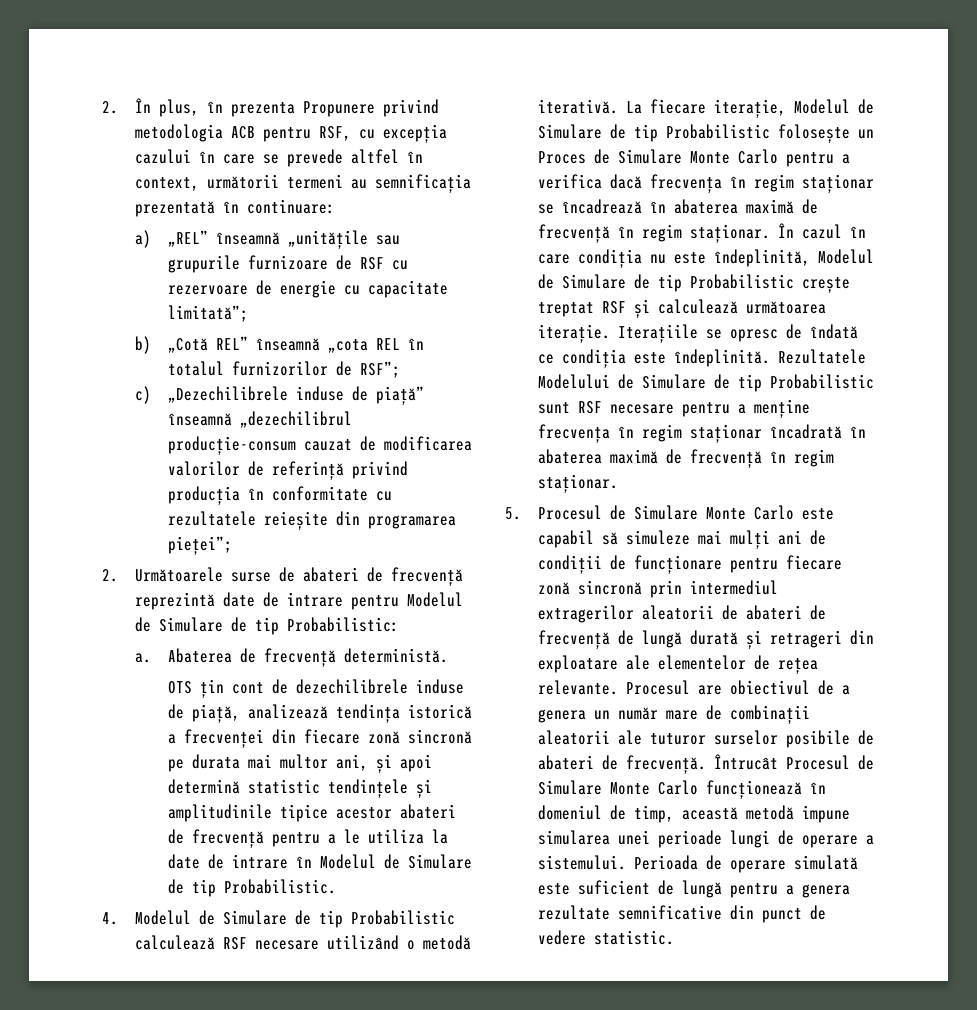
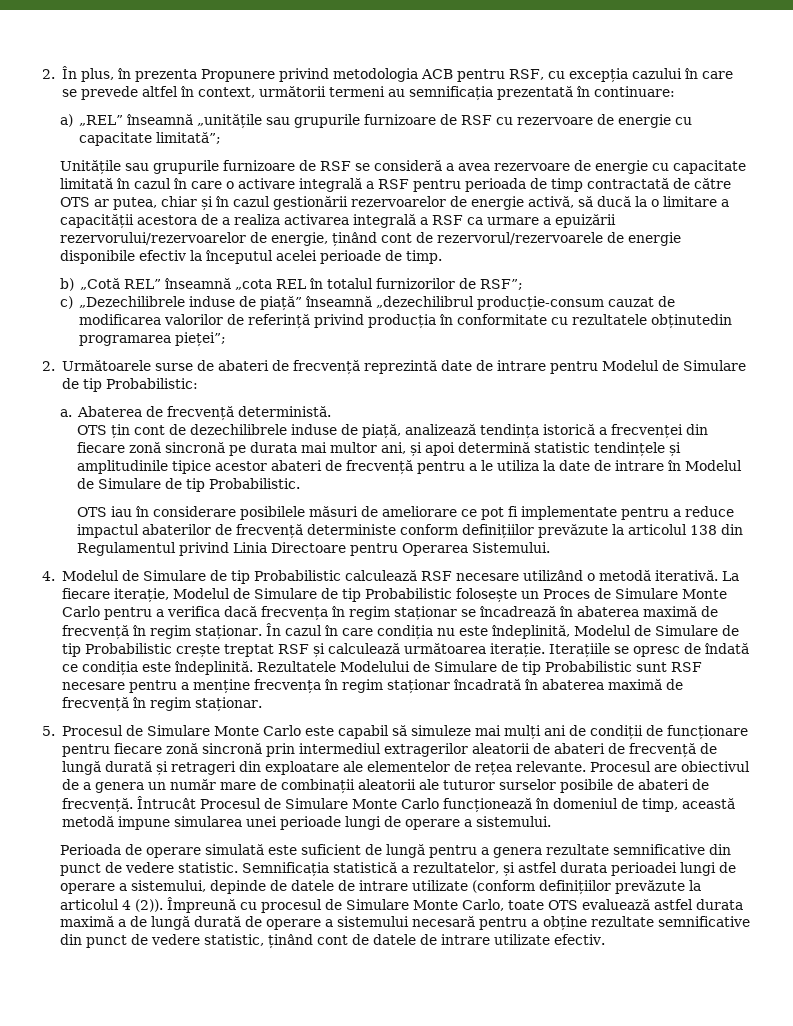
+ Unitățile sau grupurile furnizoare de RSF se consideră a avea rezervoare de energie cu capacitate limitată în cazul în care o activare integrală a RSF pentru perioada de timp contractată de către OTS ar putea, chiar și în cazul gestionării rezervoarelor de energie activă, să ducă la o limitare a capacității acestora de a realiza activarea integrală a RSF ca urmare a epuizării rezervorului/rezervoarelor de energie, ținând cont de rezervorul/rezervoarele de energie disponibile efectiv la începutul acelei perioade de timp.
- c) „Dezechilibrele induse de piață” înseamnă „dezechilibrul producție-consum cauzat de modificarea valorilor de referință privind producția în conformitate cu rezultatele reieșite din programarea pieței”;
+ c) „Dezechilibrele induse de piață” înseamnă „dezechilibrul producție-consum cauzat de modificarea valorilor de referință privind producția în conformitate cu rezultatele obținutedin programarea pieței”;
+ OTS iau în considerare posibilele măsuri de ameliorare ce pot fi implementate pentru a reduce impactul abaterilor de frecvență deterministe conform definițiilor prevăzute la articolul 138 din Regulamentul privind Linia Directoare pentru Operarea Sistemului.
- Întrucât Procesul de Simulare Monte Carlo funcționează în domeniul de timp, această metodă impune simularea unei perioade lungi de operare a sistemului. Perioada de operare simulată este suficient de lungă pentru a genera rezultate semnificative din punct de vedere statistic.
+ Întrucât Procesul de Simulare Monte Carlo funcționează în domeniul de timp, această metodă impune simularea unei perioade lungi de operare a sistemului.
+ Perioada de operare simulată este suficient de lungă pentru a genera rezultate semnificative din punct de vedere statistic.
+ Semnificația statistică a rezultatelor, și astfel durata perioadei lungi de operare a sistemului, depinde de datele de intrare utilizate (conform definițiilor prevăzute la articolul 4 (2)). Împreună cu procesul de Simulare Monte Carlo, toate OTS evaluează astfel durata maximă a de lungă durată de operare a sistemului necesară pentru a obține rezultate semnificative din punct de vedere statistic, ținând cont de datele de intrare utilizate efectiv.

